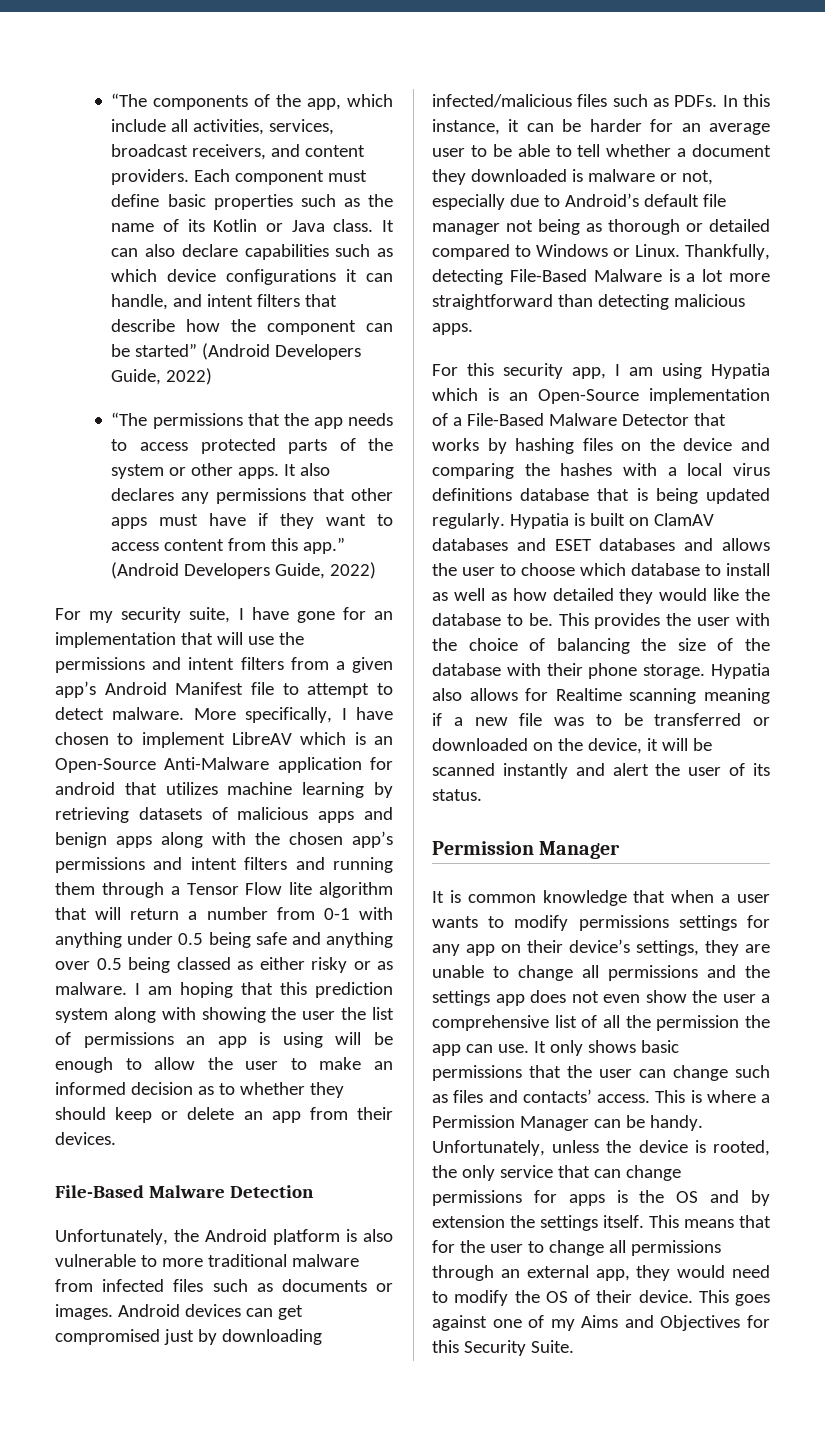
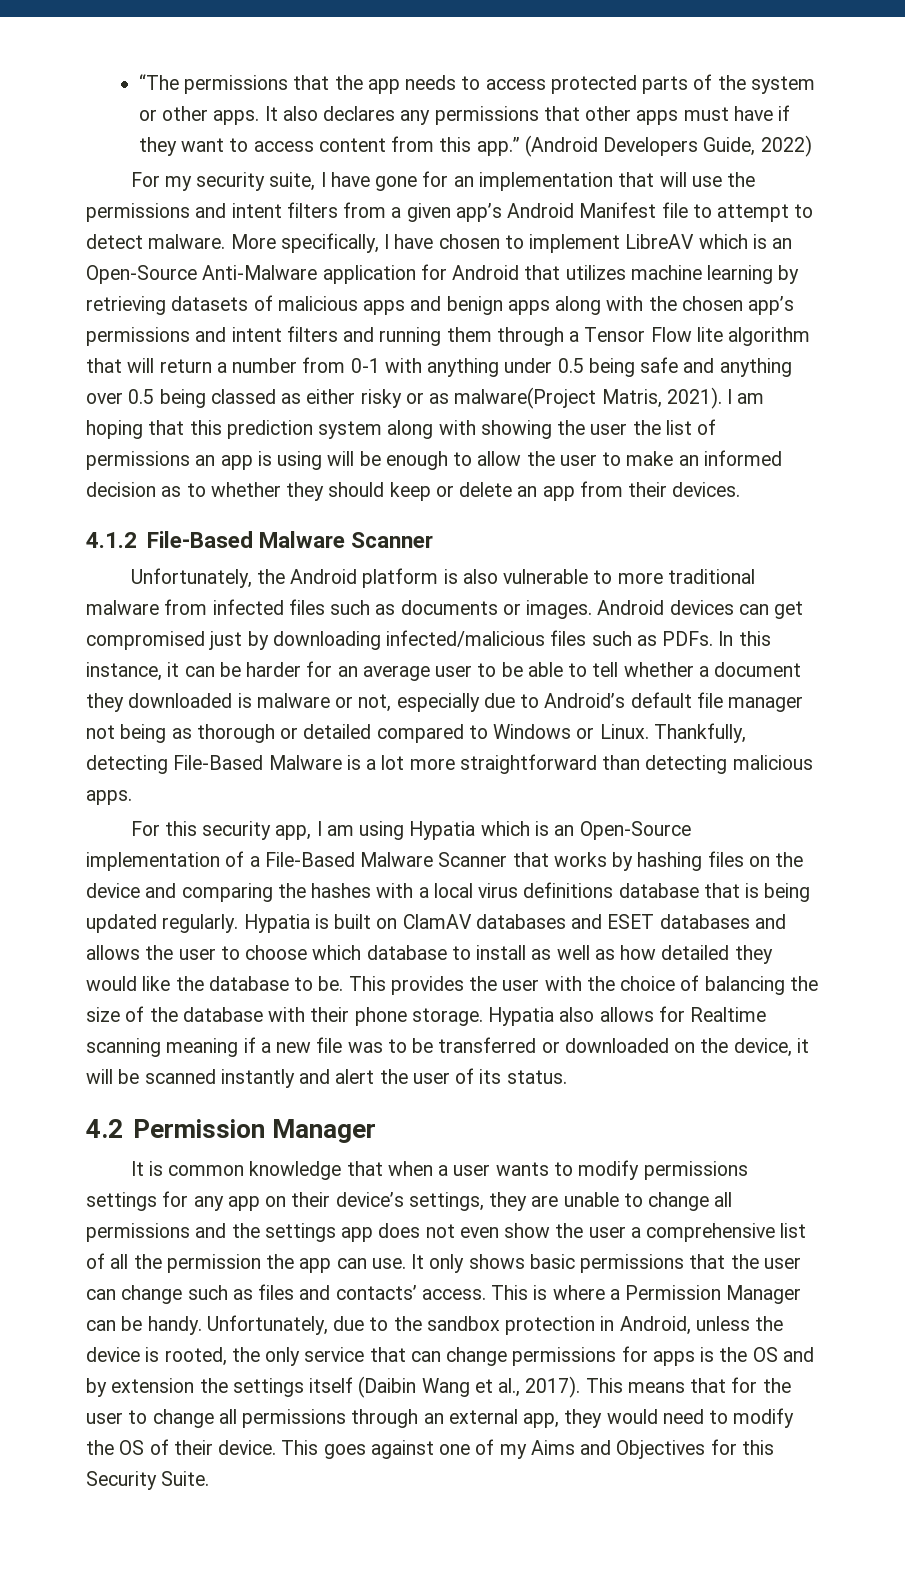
- “The components of the app, which include all activities, services, broadcast receivers, and content providers. Each component must define basic properties such as the name of its Kotlin or Java class. It can also declare capabilities such as which device configurations it can handle, and intent filters that describe how the component can be started” (Android Developers Guide, 2022)
- More specifically, I have chosen to implement LibreAV which is an Open-Source Anti-Malware application for android that utilizes machine learning by retrieving datasets of malicious apps and benign apps along with the chosen app’s permissions and intent filters and running them through a Tensor Flow lite algorithm that will return a number from 0-1 with anything under 0.5 being safe and anything over 0.5 being classed as either risky or as malware.
+ More specifically, I have chosen to implement LibreAV which is an Open-Source Anti-Malware application for Android that utilizes machine learning by retrieving datasets of malicious apps and benign apps along with the chosen app’s permissions and intent filters and running them through a Tensor Flow lite algorithm that will return a number from 0-1 with anything under 0.5 being safe and anything over 0.5 being classed as either risky or as malware(Project Matris, 2021).
- File-Based Malware Detection
+ 4.1.2 File-Based Malware Scanner
- For this security app, I am using Hypatia which is an Open-Source implementation of a File-Based Malware Detector that works by hashing files on the device and comparing the hashes with a local virus definitions database that is being updated regularly.
+ For this security app, I am using Hypatia which is an Open-Source implementation of a File-Based Malware Scanner that works by hashing files on the device and comparing the hashes with a local virus definitions database that is being updated regularly.
  Hypatia also allows for Realtime scanning meaning if a new file was to be transferred or downloaded on the device, it will be scanned instantly and alert the user of its status.
- Permission Manager
+ 4.2 Permission Manager
- Unfortunately, unless the device is rooted, the only service that can change permissions for apps is the OS and by extension the settings itself.
+ Unfortunately, due to the sandbox protection in Android, unless the device is rooted, the only service that can change permissions for apps is the OS and by extension the settings itself (Daibin Wang et al., 2017).

